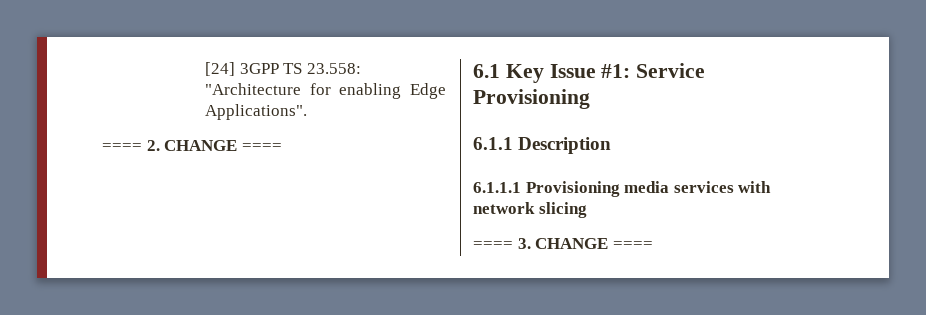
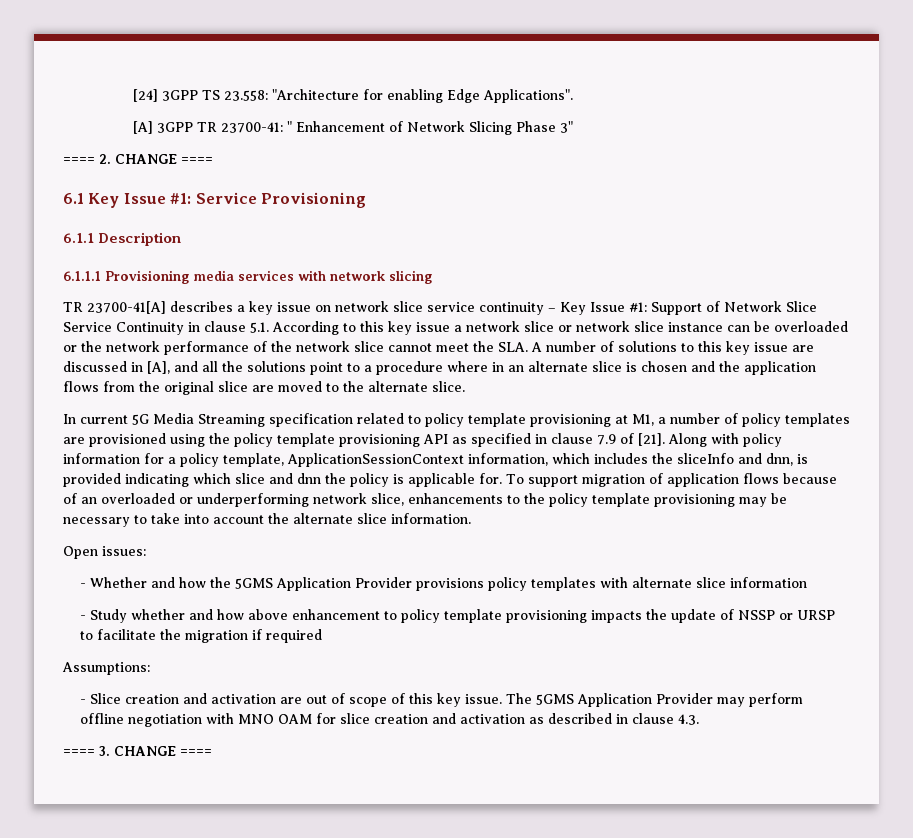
+ [A] 3GPP TR 23700-41: " Enhancement of Network Slicing Phase 3"
+ TR 23700-41[A] describes a key issue on network slice service continuity – Key Issue #1: Support of Network Slice Service Continuity in clause 5.1. According to this key issue a network slice or network slice instance can be overloaded or the network performance of the network slice cannot meet the SLA. A number of solutions to this key issue are discussed in [A], and all the solutions point to a procedure where in an alternate slice is chosen and the application flows from the original slice are moved to the alternate slice.
+ In current 5G Media Streaming specification related to policy template provisioning at M1, a number of policy templates are provisioned using the policy template provisioning API as specified in clause 7.9 of [21]. Along with policy information for a policy template, ApplicationSessionContext information, which includes the sliceInfo and dnn, is provided indicating which slice and dnn the policy is applicable for. To support migration of application flows because of an overloaded or underperforming network slice, enhancements to the policy template provisioning may be necessary to take into account the alternate slice information.
+ Open issues:
+ - Whether and how the 5GMS Application Provider provisions policy templates with alternate slice information
+ - Study whether and how above enhancement to policy template provisioning impacts the update of NSSP or URSP to facilitate the migration if required
+ Assumptions:
+ - Slice creation and activation are out of scope of this key issue. The 5GMS Application Provider may perform offline negotiation with MNO OAM for slice creation and activation as described in clause 4.3.

